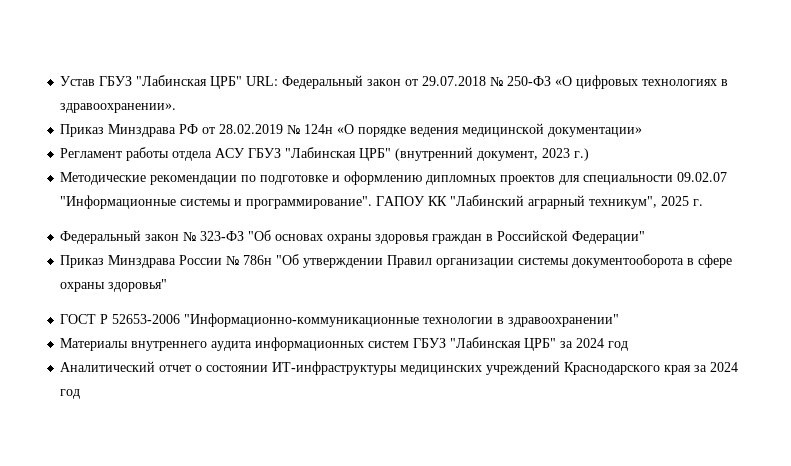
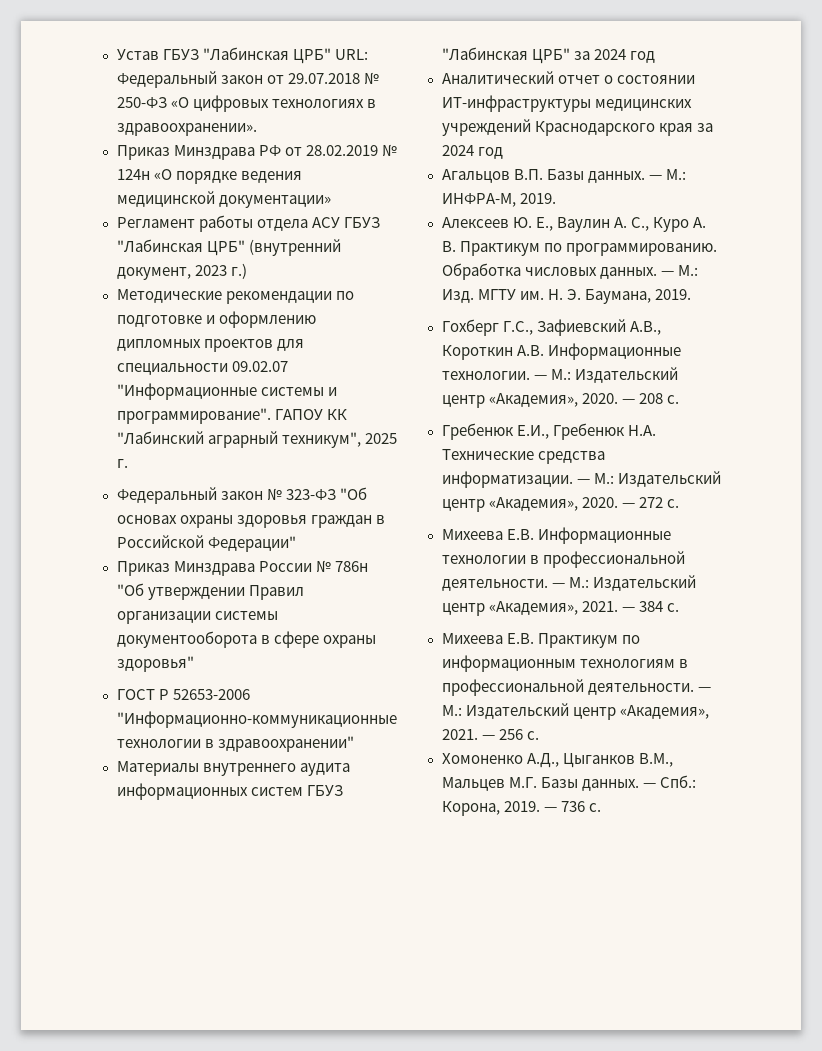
+ Агальцов В.П. Базы данных. — М.: ИНФРА-М, 2019.
+ Алексеев Ю. Е., Ваулин А. С., Куро А. В. Практикум по программированию. Обработка числовых данных. — М.: Изд. МГТУ им. Н. Э. Баумана, 2019.
+ Гохберг Г.С., Зафиевский А.В., Короткин А.В. Информационные технологии. — М.: Издательский центр «Академия», 2020. — 208 с.
+ Гребенюк Е.И., Гребенюк Н.А. Технические средства информатизации. — М.: Издательский центр «Академия», 2020. — 272 с.
+ Михеева Е.В. Информационные технологии в профессиональной деятельности. — М.: Издательский центр «Академия», 2021. — 384 с.
+ Михеева Е.В. Практикум по информационным технологиям в профессиональной деятельности. — М.: Издательский центр «Академия», 2021. — 256 с.
+ Хомоненко А.Д., Цыганков В.М., Мальцев М.Г. Базы данных. — Спб.: Корона, 2019. — 736 с.

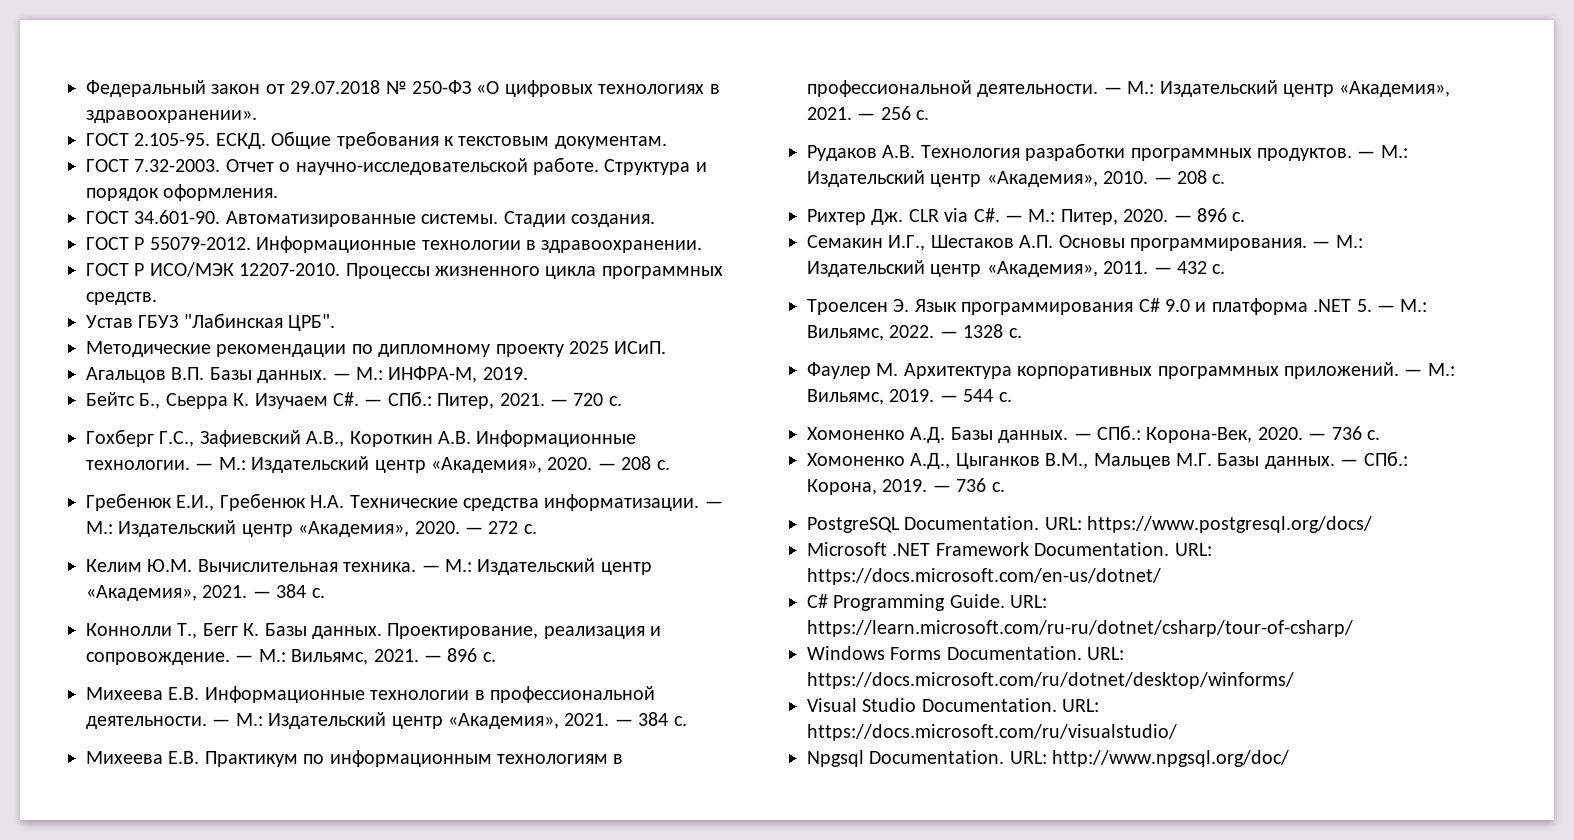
- Устав ГБУЗ "Лабинская ЦРБ" URL: Федеральный закон от 29.07.2018 № 250-ФЗ «О цифровых технологиях в здравоохранении».
+ Федеральный закон от 29.07.2018 № 250-ФЗ «О цифровых технологиях в здравоохранении».
- Приказ Минздрава РФ от 28.02.2019 № 124н «О порядке ведения медицинской документации»
- Регламент работы отдела АСУ ГБУЗ "Лабинская ЦРБ" (внутренний документ, 2023 г.)
- Методические рекомендации по подготовке и оформлению дипломных проектов для специальности 09.02.07 "Информационные системы и программирование". ГАПОУ КК "Лабинский аграрный техникум", 2025 г.
- Федеральный закон № 323-ФЗ "Об основах охраны здоровья граждан в Российской Федерации"
- Приказ Минздрава России № 786н "Об утверждении Правил организации системы документооборота в сфере охраны здоровья"
- ГОСТ Р 52653-2006 "Информационно-коммуникационные технологии в здравоохранении"
- Материалы внутреннего аудита информационных систем ГБУЗ "Лабинская ЦРБ" за 2024 год
- Аналитический отчет о состоянии ИТ-инфраструктуры медицинских учреждений Краснодарского края за 2024 год
+ ГОСТ 2.105-95. ЕСКД. Общие требования к текстовым документам.
+ ГОСТ 7.32-2003. Отчет о научно-исследовательской работе. Структура и порядок оформления.
+ ГОСТ 34.601-90. Автоматизированные системы. Стадии создания.
+ ГОСТ Р 55079-2012. Информационные технологии в здравоохранении.
+ ГОСТ Р ИСО/МЭК 12207-2010. Процессы жизненного цикла программных средств.
+ Устав ГБУЗ "Лабинская ЦРБ".
+ Методические рекомендации по дипломному проекту 2025 ИСиП.
- Алексеев Ю. Е., Ваулин А. С., Куро А. В. Практикум по программированию. Обработка числовых данных. — М.: Изд. МГТУ им. Н. Э. Баумана, 2019.
+ Бейтс Б., Сьерра К. Изучаем C#. — СПб.: Питер, 2021. — 720 с.
+ Келим Ю.М. Вычислительная техника. — М.: Издательский центр «Академия», 2021. — 384 с.
+ Коннолли Т., Бегг К. Базы данных. Проектирование, реализация и сопровождение. — М.: Вильямс, 2021. — 896 с.
+ Рудаков А.В. Технология разработки программных продуктов. — М.: Издательский центр «Академия», 2010. — 208 с.
+ Рихтер Дж. CLR via C#. — М.: Питер, 2020. — 896 с.
+ Семакин И.Г., Шестаков А.П. Основы программирования. — М.: Издательский центр «Академия», 2011. — 432 с.
+ Троелсен Э. Язык программирования C# 9.0 и платформа .NET 5. — М.: Вильямс, 2022. — 1328 с.
+ Фаулер М. Архитектура корпоративных программных приложений. — М.: Вильямс, 2019. — 544 с.
+ Хомоненко А.Д. Базы данных. — СПб.: Корона-Век, 2020. — 736 с.
- — Спб.: Корона, 2019.
+ — СПб.: Корона, 2019.
+ PostgreSQL Documentation. URL: https://www.postgresql.org/docs/
+ Microsoft .NET Framework Documentation. URL: https://docs.microsoft.com/en-us/dotnet/
+ C# Programming Guide. URL: https://learn.microsoft.com/ru-ru/dotnet/csharp/tour-of-csharp/
+ Windows Forms Documentation. URL: https://docs.microsoft.com/ru/dotnet/desktop/winforms/
+ Visual Studio Documentation. URL: https://docs.microsoft.com/ru/visualstudio/
+ Npgsql Documentation. URL: http://www.npgsql.org/doc/

